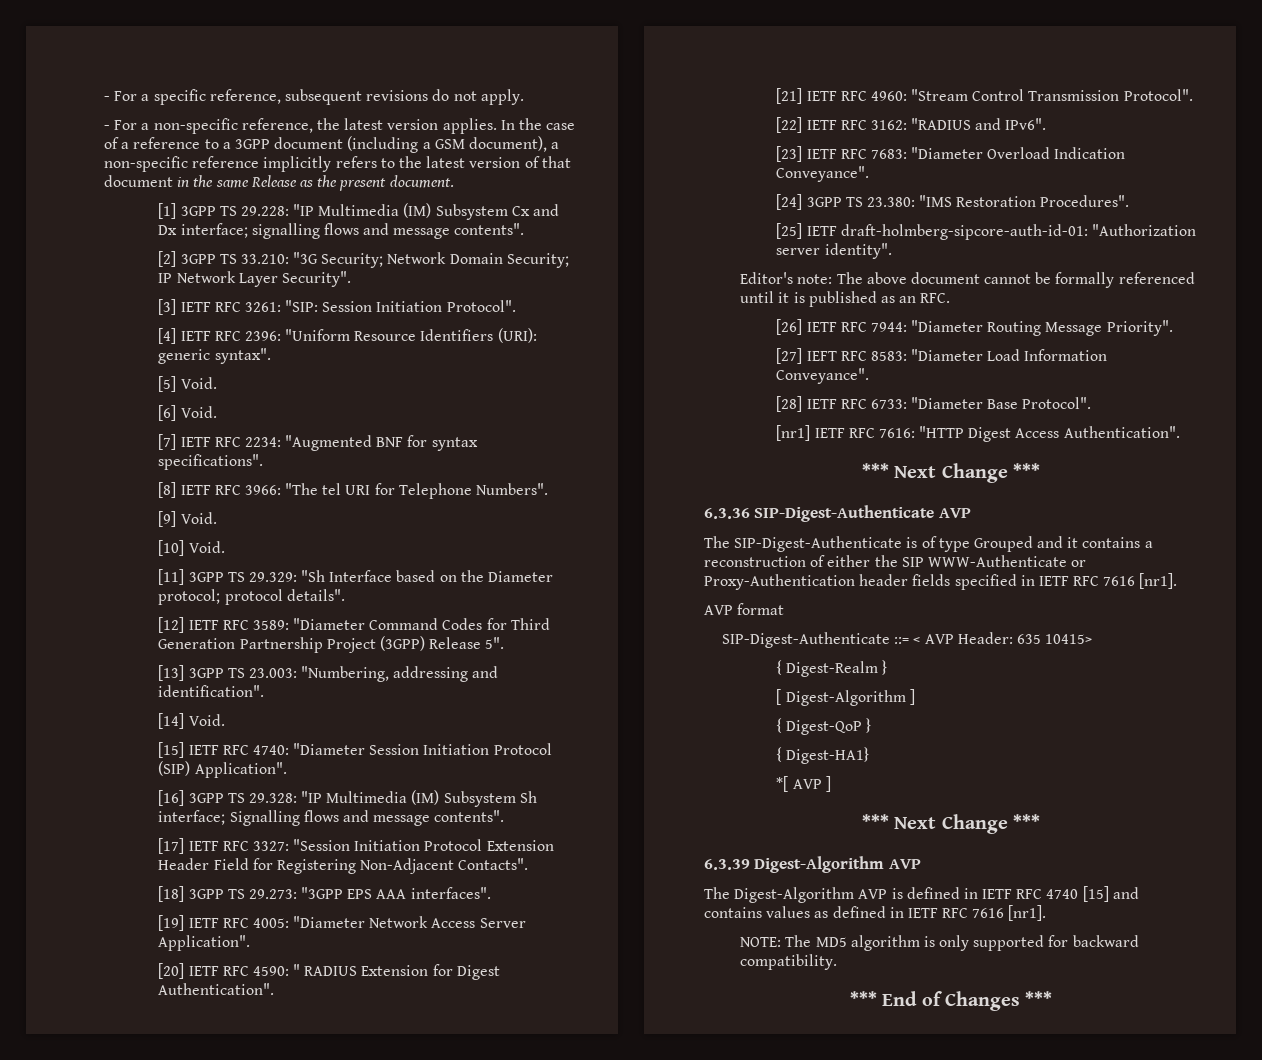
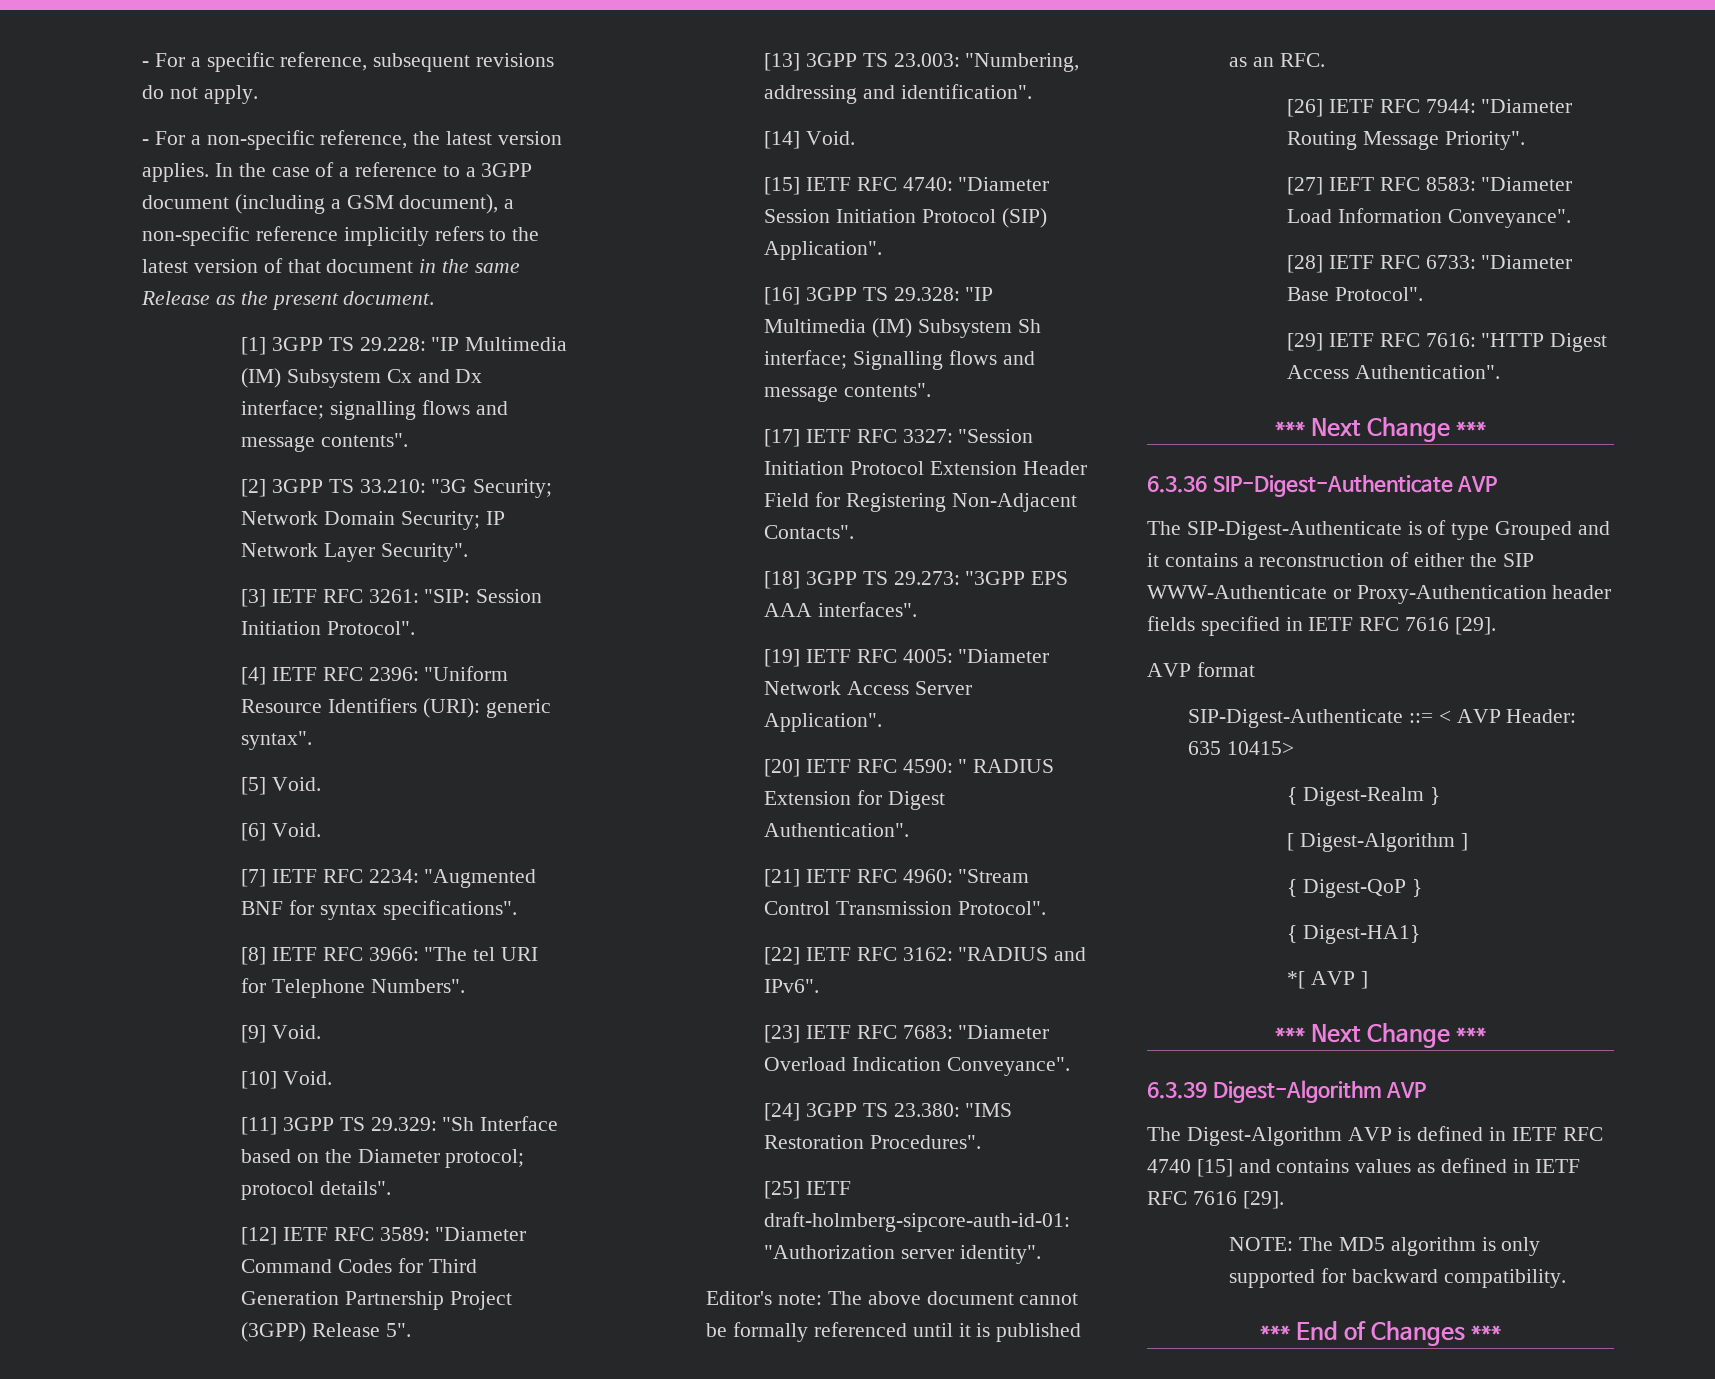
- [nr1] IETF RFC 7616: "HTTP Digest Access Authentication".
+ [29] IETF RFC 7616: "HTTP Digest Access Authentication".
- The SIP-Digest-Authenticate is of type Grouped and it contains a reconstruction of either the SIP WWW-Authenticate or Proxy-Authentication header fields specified in IETF RFC 7616 [nr1].
+ The SIP-Digest-Authenticate is of type Grouped and it contains a reconstruction of either the SIP WWW-Authenticate or Proxy-Authentication header fields specified in IETF RFC 7616 [29].
- The Digest-Algorithm AVP is defined in IETF RFC 4740 [15] and contains values as defined in IETF RFC 7616 [nr1].
+ The Digest-Algorithm AVP is defined in IETF RFC 4740 [15] and contains values as defined in IETF RFC 7616 [29].

